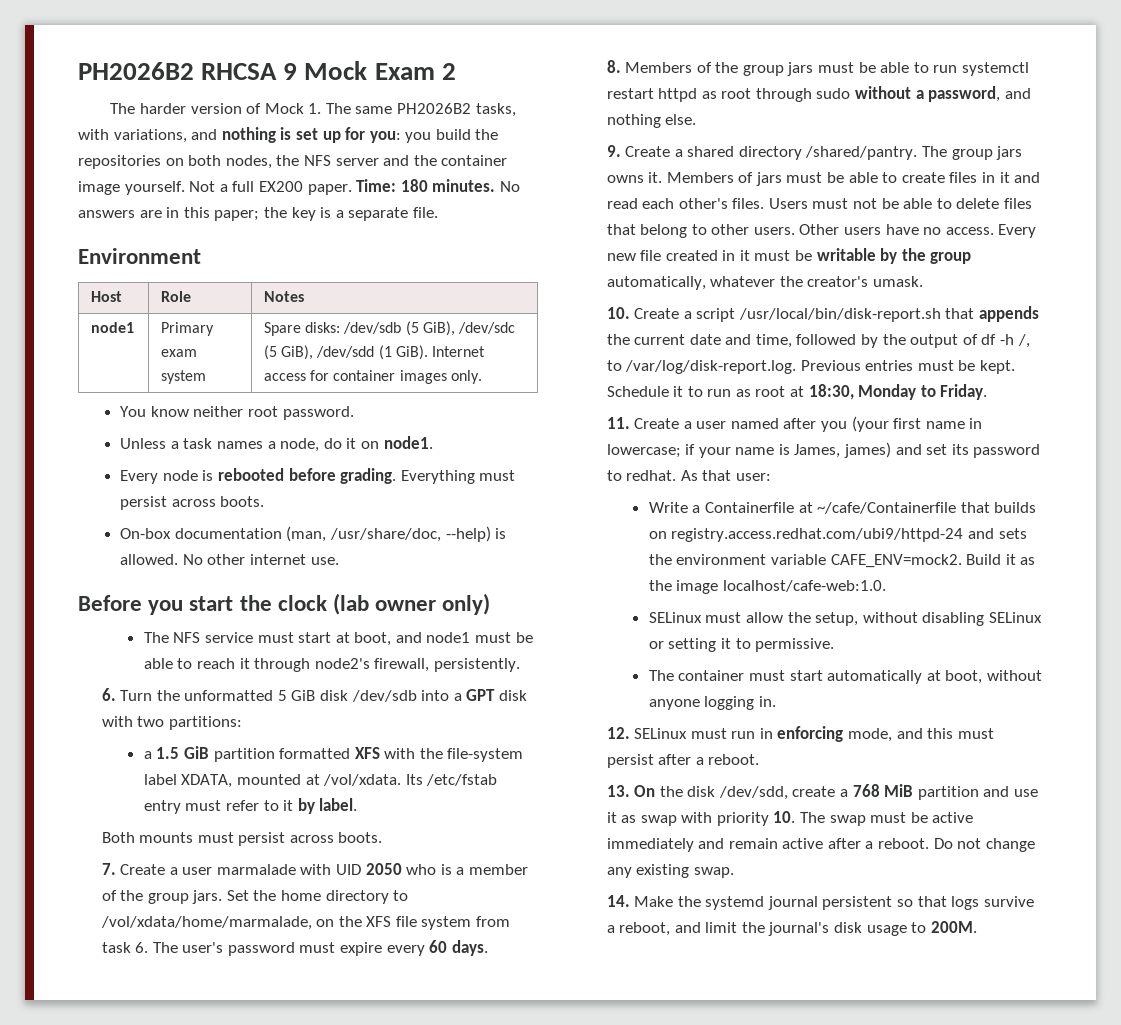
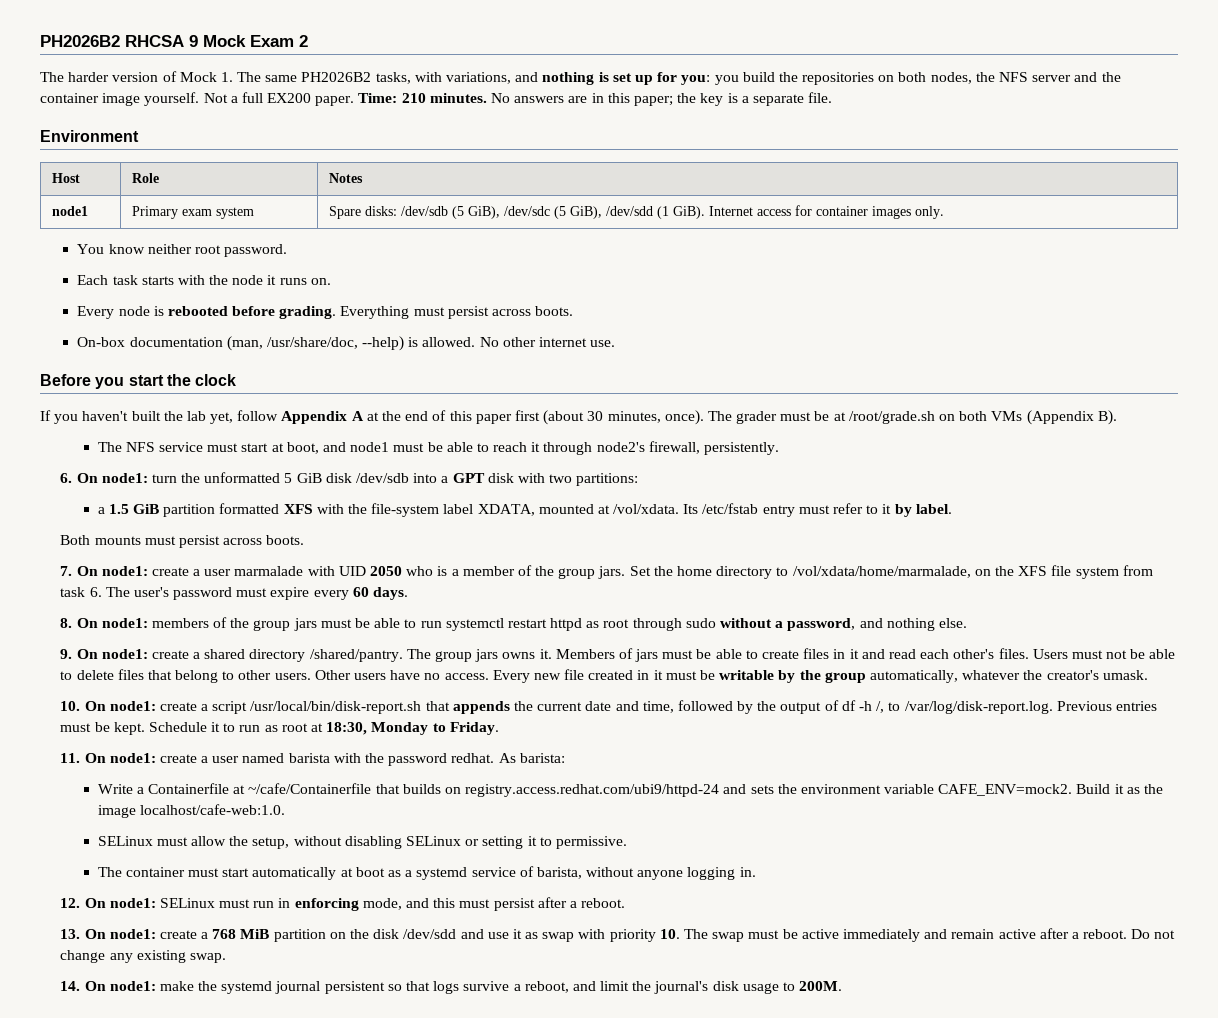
- Time: 180 minutes.
+ Time: 210 minutes.
- Unless a task names a node, do it on node1.
+ Each task starts with the node it runs on.
- Before you start the clock (lab owner only)
+ Before you start the clock
+ If you haven't built the lab yet, follow Appendix A at the end of this paper first (about 30 minutes, once). The grader must be at /root/grade.sh on both VMs (Appendix B).
- 6. Turn the unformatted 5 GiB disk /dev/sdb into a GPT disk with two partitions:
+ 6. On node1: turn the unformatted 5 GiB disk /dev/sdb into a GPT disk with two partitions:
- 7. Create a user marmalade with UID 2050 who is a member of the group jars.
+ 7. On node1: create a user marmalade with UID 2050 who is a member of the group jars.
- 8. Members of the group jars must be able to run systemctl restart httpd as root through sudo without a password, and nothing else.
+ 8. On node1: members of the group jars must be able to run systemctl restart httpd as root through sudo without a password, and nothing else.
- 9. Create a shared directory /shared/pantry.
+ 9. On node1: create a shared directory /shared/pantry.
- 10. Create a script /usr/local/bin/disk-report.sh that appends the current date and time, followed by the output of df -h /, to /var/log/disk-report.log. Previous entries must be kept.
+ 10. On node1: create a script /usr/local/bin/disk-report.sh that appends the current date and time, followed by the output of df -h /, to /var/log/disk-report.log. Previous entries must be kept.
- 11. Create a user named after you (your first name in lowercase; if your name is James, james) and set its password to redhat. As that user:
+ 11. On node1: create a user named barista with the password redhat. As barista:
- The container must start automatically at boot, without anyone logging in.
+ The container must start automatically at boot as a systemd service of barista, without anyone logging in.
- 12. SELinux must run in enforcing mode, and this must persist after a reboot.
+ 12. On node1: SELinux must run in enforcing mode, and this must persist after a reboot.
- 13. On the disk /dev/sdd, create a 768 MiB partition and use it as swap with priority 10. The swap must be active immediately and remain active after a reboot.
+ 13. On node1: create a 768 MiB partition on the disk /dev/sdd and use it as swap with priority 10. The swap must be active immediately and remain active after a reboot.
- 14. Make the systemd journal persistent so that logs survive a reboot, and limit the journal's disk usage to 200M.
+ 14. On node1: make the systemd journal persistent so that logs survive a reboot, and limit the journal's disk usage to 200M.

